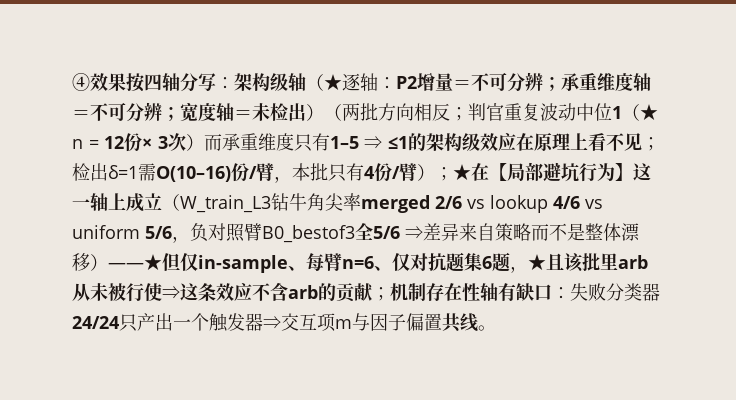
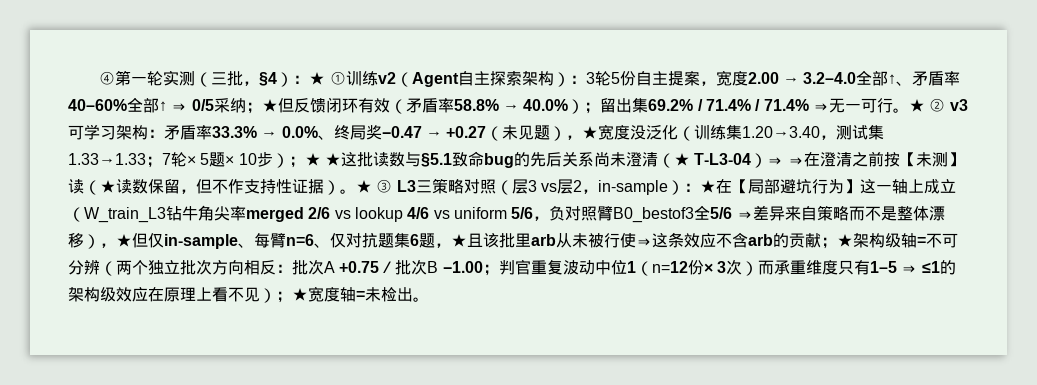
- ④效果按四轴分写：架构级轴（★逐轴：P2增量＝不可分辨；承重维度轴＝不可分辨；宽度轴＝未检出）（两批方向相反；判官重复波动中位1（★ n = 12份× 3次）而承重维度只有1–5 ⇒ ≤1的架构级效应在原理上看不见；检出δ=1需O(10–16)份/臂，本批只有4份/臂）；★在【局部避坑行为】这一轴上成立（W_train_L3钻牛角尖率merged 2/6 vs lookup 4/6 vs uniform 5/6，负对照臂B0_bestof3全5/6 ⇒差异来自策略而不是整体漂移）——★但仅in-sample、每臂n=6、仅对抗题集6题，★且该批里arb从未被行使⇒这条效应不含arb的贡献；机制存在性轴有缺口：失败分类器24/24只产出一个触发器⇒交互项m与因子偏置共线。
+ ④第一轮实测（三批，§4）：★ ①训练v2（Agent自主探索架构）：3轮5份自主提案，宽度2.00 → 3.2–4.0全部↑、矛盾率40–60%全部↑ ⇒ 0/5采纳；★但反馈闭环有效（矛盾率58.8% → 40.0%）；留出集69.2% / 71.4% / 71.4% ⇒无一可行。★ ② v3可学习架构：矛盾率33.3% → 0.0%、终局奖−0.47 → +0.27（未见题），★宽度没泛化（训练集1.20→3.40，测试集1.33→1.33；7轮× 5题× 10步）；★ ★这批读数与§5.1致命bug的先后关系尚未澄清（★ T-L3-04）⇒ ⇒在澄清之前按【未测】读（★读数保留，但不作支持性证据）。★ ③ L3三策略对照（层3 vs层2，in-sample）：★在【局部避坑行为】这一轴上成立（W_train_L3钻牛角尖率merged 2/6 vs lookup 4/6 vs uniform 5/6，负对照臂B0_bestof3全5/6 ⇒差异来自策略而不是整体漂移），★但仅in-sample、每臂n=6、仅对抗题集6题，★且该批里arb从未被行使⇒这条效应不含arb的贡献；★架构级轴=不可分辨（两个独立批次方向相反：批次A +0.75／批次B −1.00；判官重复波动中位1（n=12份× 3次）而承重维度只有1–5 ⇒ ≤1的架构级效应在原理上看不见）；★宽度轴=未检出。

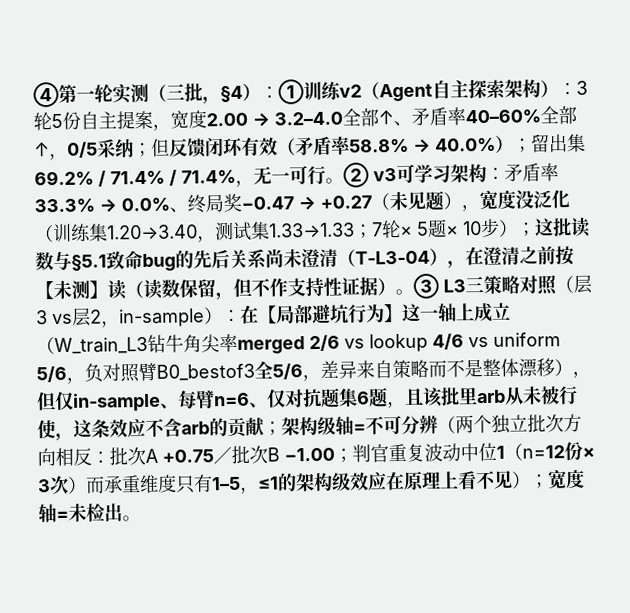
- ④第一轮实测（三批，§4）：★ ①训练v2（Agent自主探索架构）：3轮5份自主提案，宽度2.00 → 3.2–4.0全部↑、矛盾率40–60%全部↑ ⇒ 0/5采纳；★但反馈闭环有效（矛盾率58.8% → 40.0%）；留出集69.2% / 71.4% / 71.4% ⇒无一可行。
+ ④第一轮实测（三批，§4）：①训练v2（Agent自主探索架构）：3轮5份自主提案，宽度2.00 → 3.2–4.0全部↑、矛盾率40–60%全部↑，0/5采纳；但反馈闭环有效（矛盾率58.8% → 40.0%）；留出集69.2% / 71.4% / 71.4%，无一可行。
- ★ ② v3可学习架构：矛盾率33.3% → 0.0%、终局奖−0.47 → +0.27（未见题），★宽度没泛化（训练集1.20→3.40，测试集1.33→1.33；7轮× 5题× 10步）；★ ★这批读数与§5.1致命bug的先后关系尚未澄清（★ T-L3-04）⇒ ⇒在澄清之前按【未测】读（★读数保留，但不作支持性证据）。
+ ② v3可学习架构：矛盾率33.3% → 0.0%、终局奖−0.47 → +0.27（未见题），宽度没泛化（训练集1.20→3.40，测试集1.33→1.33；7轮× 5题× 10步）；这批读数与§5.1致命bug的先后关系尚未澄清（T-L3-04），在澄清之前按【未测】读（读数保留，但不作支持性证据）。
- ★ ③ L3三策略对照（层3 vs层2，in-sample）：
+ ③ L3三策略对照（层3 vs层2，in-sample）：
- ★在【局部避坑行为】这一轴上成立（W_train_L3钻牛角尖率merged 2/6 vs lookup 4/6 vs uniform 5/6，负对照臂B0_bestof3全5/6 ⇒差异来自策略而不是整体漂移），★但仅in-sample、每臂n=6、仅对抗题集6题，★且该批里arb从未被行使⇒这条效应不含arb的贡献；
+ 在【局部避坑行为】这一轴上成立（W_train_L3钻牛角尖率merged 2/6 vs lookup 4/6 vs uniform 5/6，负对照臂B0_bestof3全5/6，差异来自策略而不是整体漂移），但仅in-sample、每臂n=6、仅对抗题集6题，且该批里arb从未被行使，这条效应不含arb的贡献；
- ★架构级轴=不可分辨（两个独立批次方向相反：
+ 架构级轴=不可分辨（两个独立批次方向相反：
- 判官重复波动中位1（n=12份× 3次）而承重维度只有1–5 ⇒ ≤1的架构级效应在原理上看不见）；
+ 判官重复波动中位1（n=12份× 3次）而承重维度只有1–5，≤1的架构级效应在原理上看不见）；
- ★宽度轴=未检出。
+ 宽度轴=未检出。

